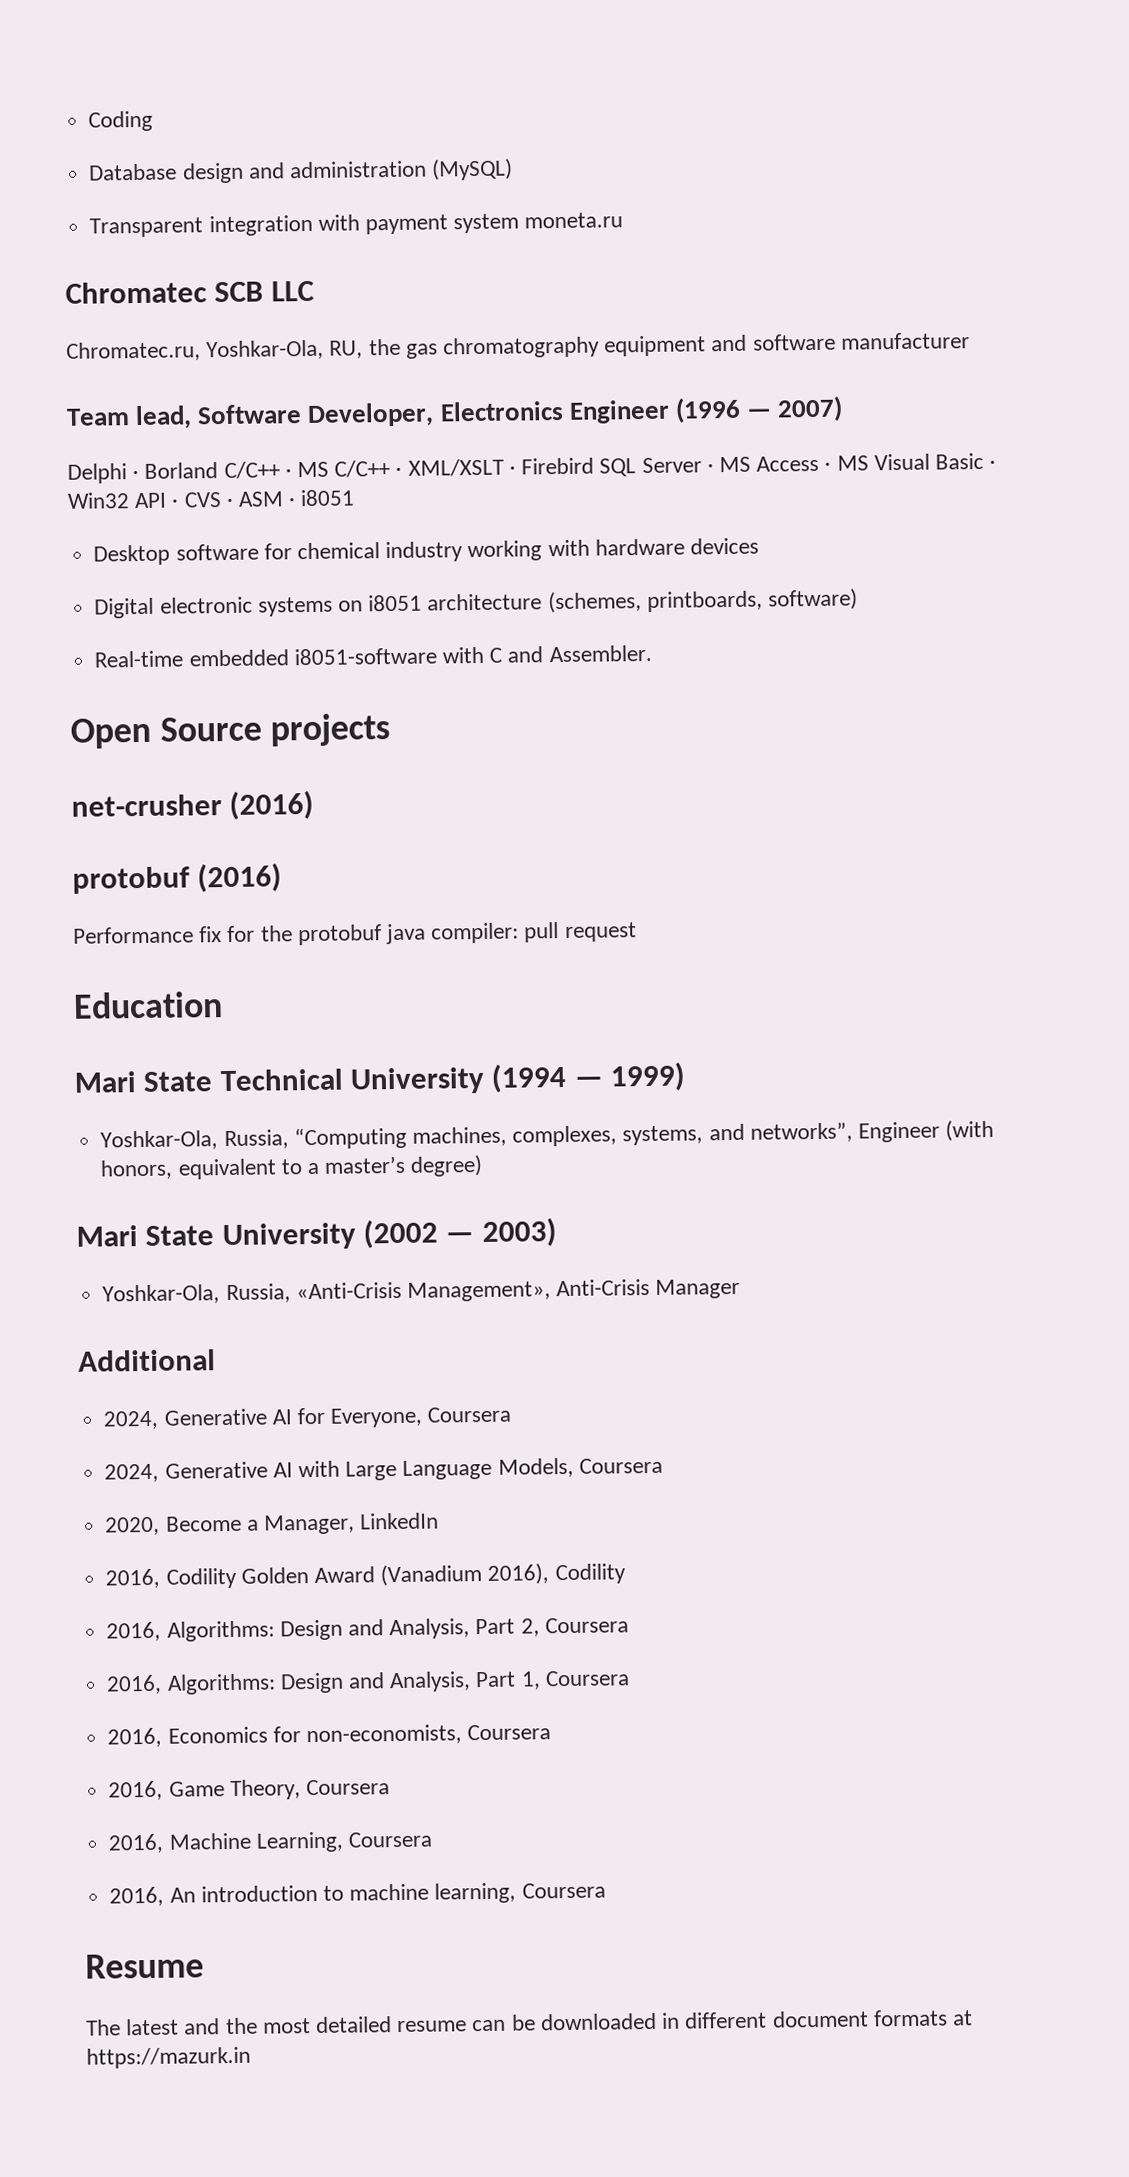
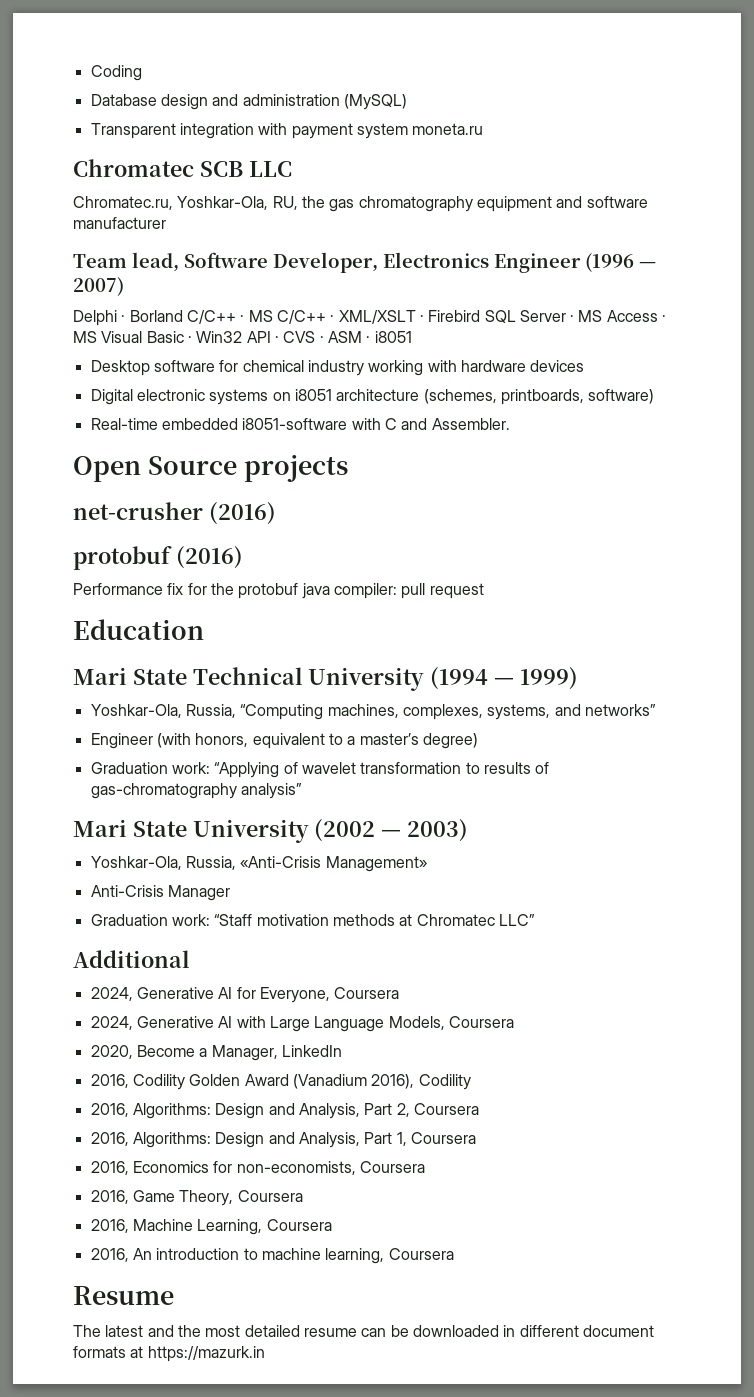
- Yoshkar-Ola, Russia, “Computing machines, complexes, systems, and networks”, Engineer (with honors, equivalent to a master’s degree)
+ Yoshkar-Ola, Russia, “Computing machines, complexes, systems, and networks”
+ Engineer (with honors, equivalent to a master’s degree)
+ Graduation work: “Applying of wavelet transformation to results of gas-chromatography analysis”
- Yoshkar-Ola, Russia, «Anti-Crisis Management», Anti-Crisis Manager
+ Yoshkar-Ola, Russia, «Anti-Crisis Management»
+ Anti-Crisis Manager
+ Graduation work: “Staff motivation methods at Chromatec LLC”

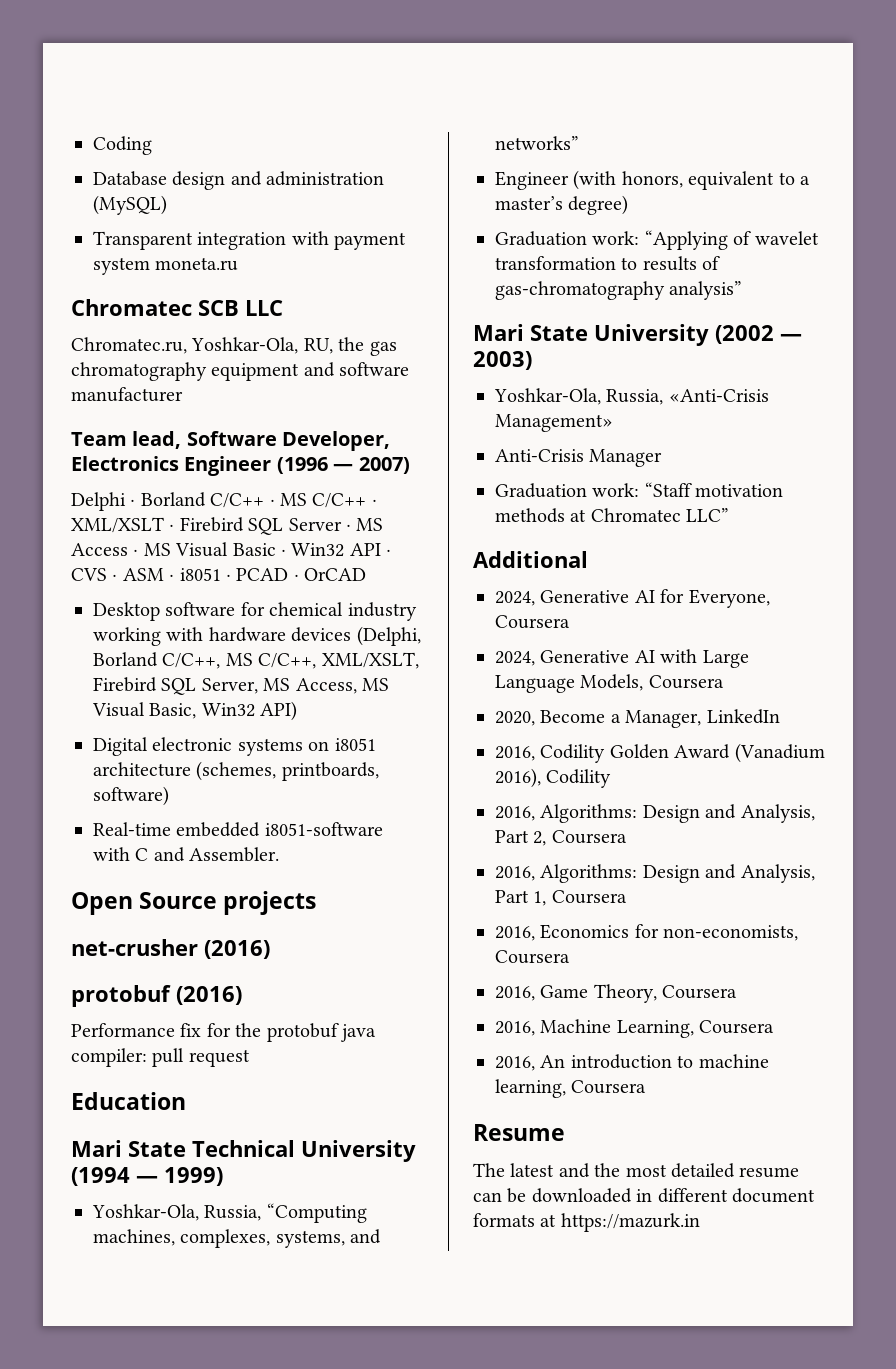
- Delphi · Borland C/C++ · MS C/C++ · XML/XSLT · Firebird SQL Server · MS Access · MS Visual Basic · Win32 API · CVS · ASM · i8051
+ Delphi · Borland C/C++ · MS C/C++ · XML/XSLT · Firebird SQL Server · MS Access · MS Visual Basic · Win32 API · CVS · ASM · i8051 · PCAD · OrCAD
- Desktop software for chemical industry working with hardware devices
+ Desktop software for chemical industry working with hardware devices (Delphi, Borland C/C++, MS C/C++, XML/XSLT, Firebird SQL Server, MS Access, MS Visual Basic, Win32 API)

